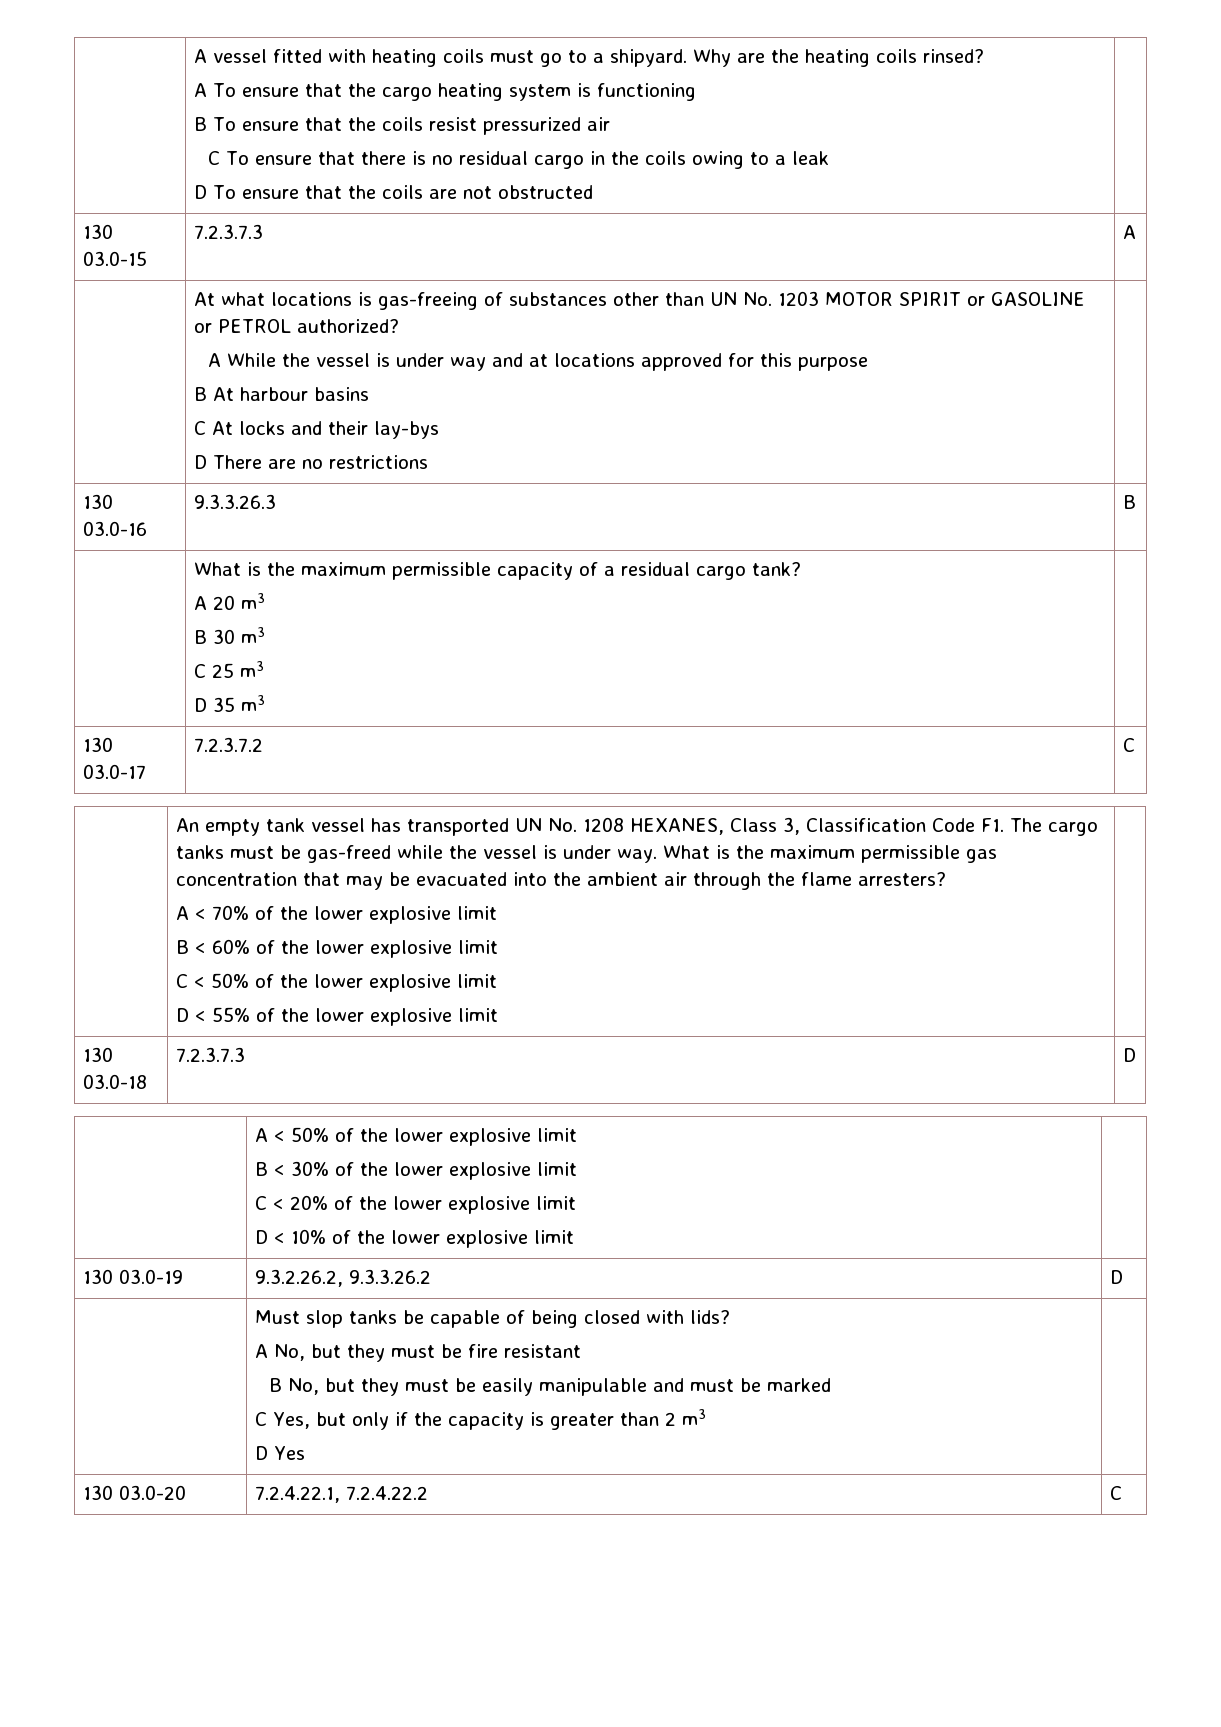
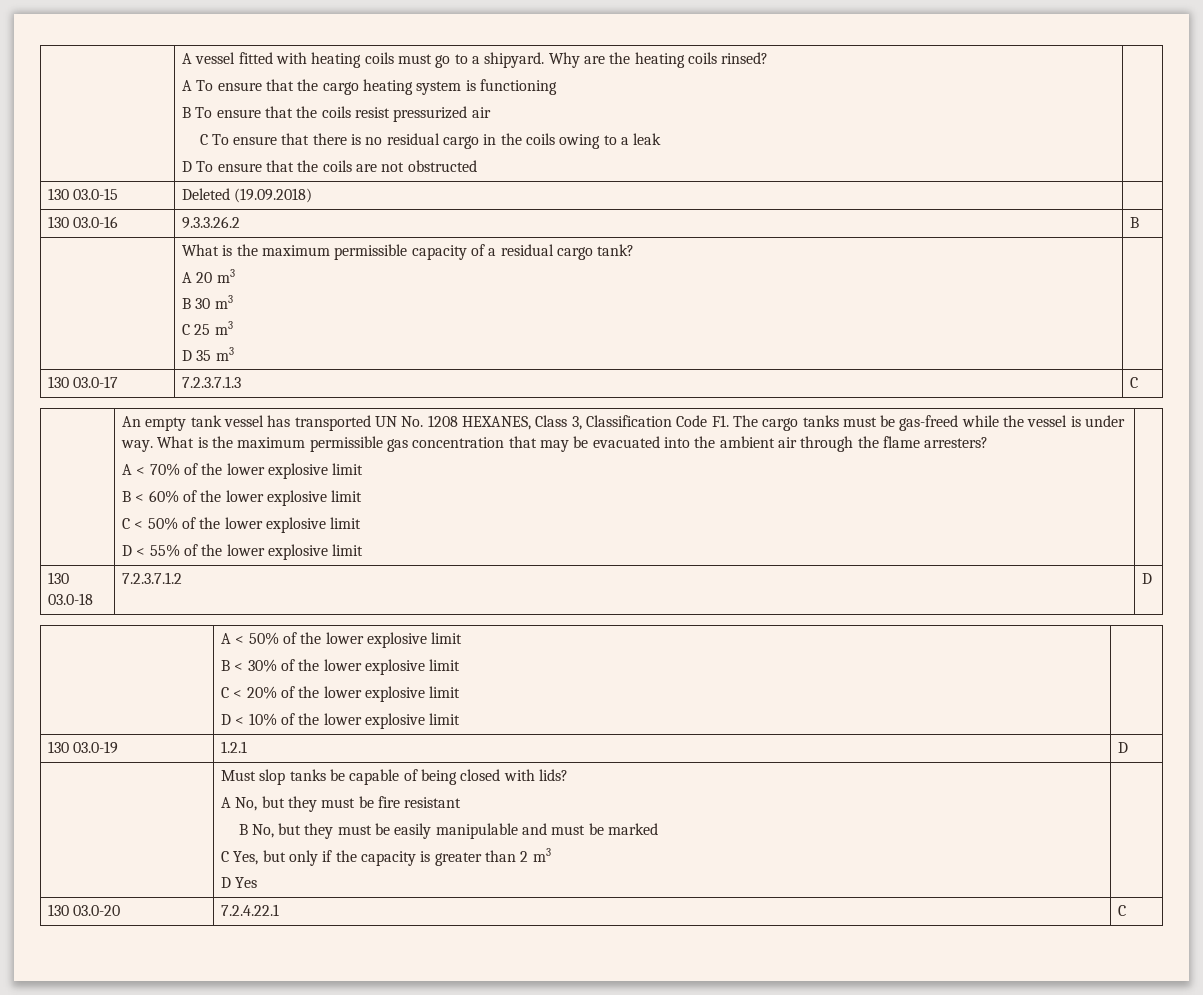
- 130 03.0-15 | 7.2.3.7.3 | A
- | At what locations is gas-freeing of substances other than UN No. 1203 MOTOR SPIRIT or GASOLINE or PETROL authorized?
- A While the vessel is under way and at locations approved for this purpose
- B At harbour basins
- C At locks and their lay-bys
- D There are no restrictions
+ 130 03.0-15 | Deleted (19.09.2018) |
- 130 03.0-16 | 9.3.3.26.3 | B
+ 130 03.0-16 | 9.3.3.26.2 | B
- 130 03.0-17 | 7.2.3.7.2 | C
+ 130 03.0-17 | 7.2.3.7.1.3 | C
- 130 03.0-18 | 7.2.3.7.3 | D
+ 130 03.0-18 | 7.2.3.7.1.2 | D
- 130 03.0-19 | 9.3.2.26.2, 9.3.3.26.2 | D
+ 130 03.0-19 | 1.2.1 | D
- 130 03.0-20 | 7.2.4.22.1, 7.2.4.22.2 | C
+ 130 03.0-20 | 7.2.4.22.1 | C

